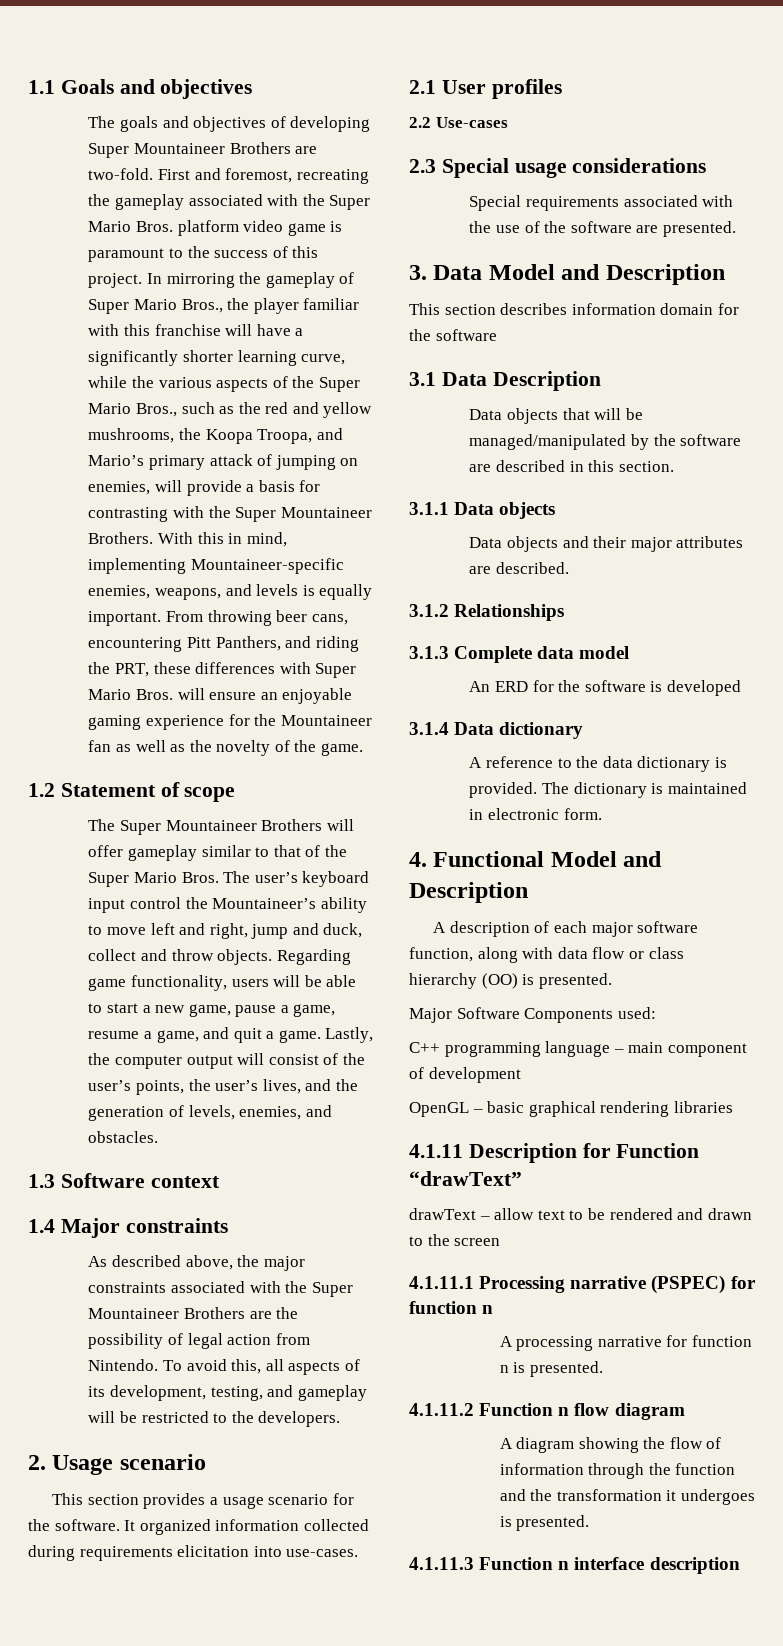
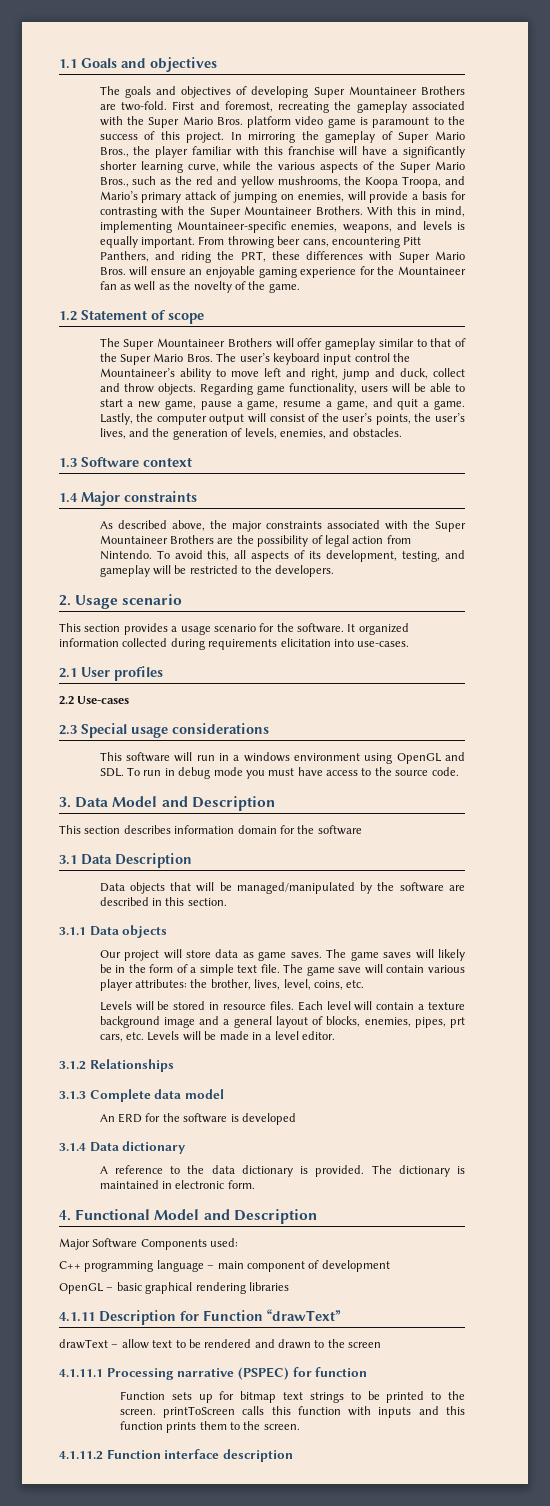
- Special requirements associated with the use of the software are presented.
+ This software will run in a windows environment using OpenGL and SDL. To run in debug mode you must have access to the source code.
- Data objects and their major attributes are described.
+ Our project will store data as game saves. The game saves will likely be in the form of a simple text file. The game save will contain various player attributes: the brother, lives, level, coins, etc.
+ Levels will be stored in resource files. Each level will contain a texture background image and a general layout of blocks, enemies, pipes, prt cars, etc. Levels will be made in a level editor.
- A description of each major software function, along with data flow or class hierarchy (OO) is presented.
- 4.1.11.1 Processing narrative (PSPEC) for function n
- A processing narrative for function n is presented.
- 4.1.11.2 Function n flow diagram
- A diagram showing the flow of information through the function and the transformation it undergoes is presented.
- 4.1.11.3 Function n interface description
+ 4.1.11.1 Processing narrative (PSPEC) for function
+ Function sets up for bitmap text strings to be printed to the screen. printToScreen calls this function with inputs and this function prints them to the screen.
+ 4.1.11.2 Function interface description

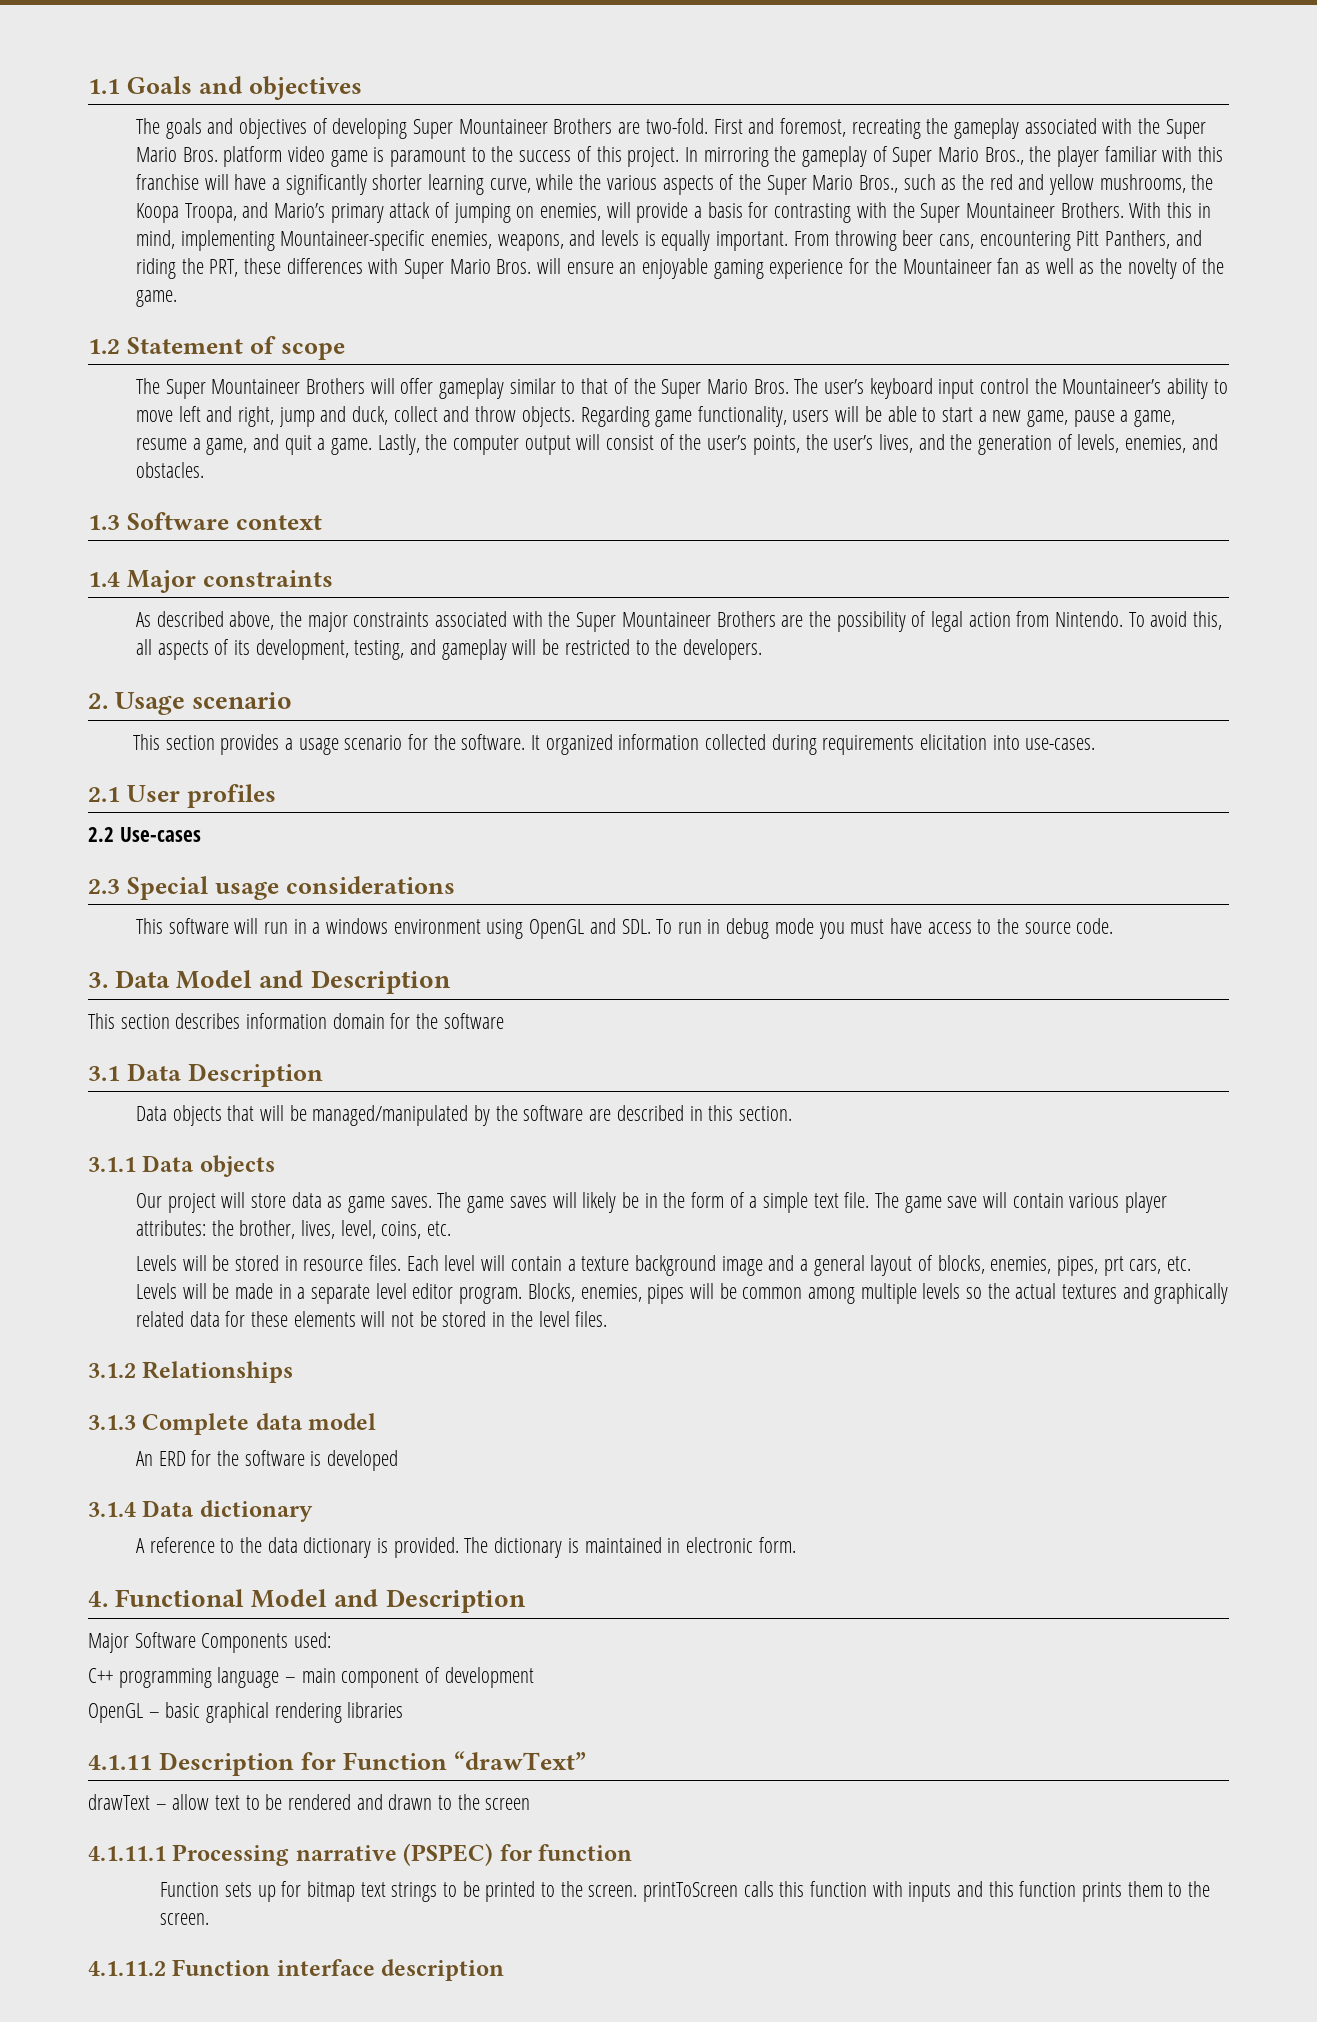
- Each level will contain a texture background image and a general layout of blocks, enemies, pipes, prt cars, etc. Levels will be made in a level editor.
+ Each level will contain a texture background image and a general layout of blocks, enemies, pipes, prt cars, etc. Levels will be made in a separate level editor program. Blocks, enemies, pipes will be common among multiple levels so the actual textures and graphically related data for these elements will not be stored in the level files.

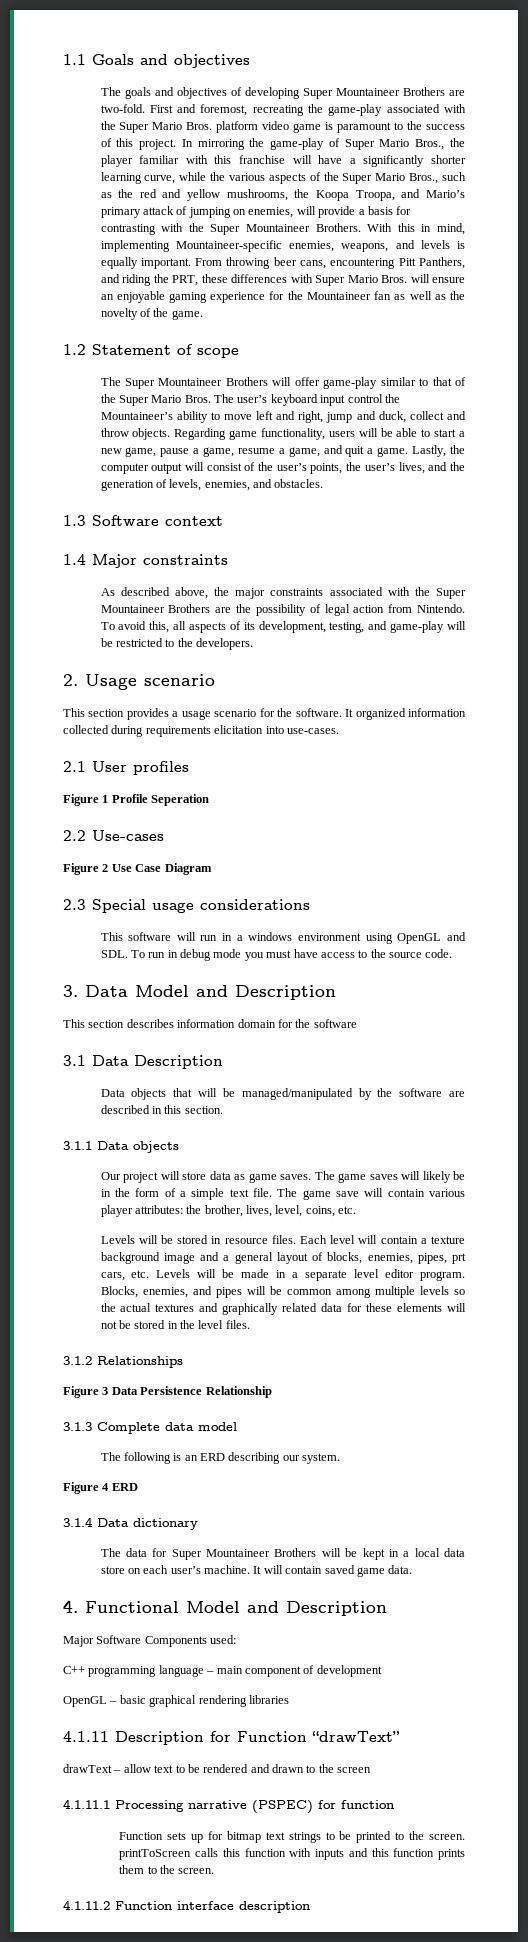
- First and foremost, recreating the gameplay associated with the Super Mario Bros. platform video game is paramount to the success of this project.
+ First and foremost, recreating the game-play associated with the Super Mario Bros. platform video game is paramount to the success of this project.
- In mirroring the gameplay of Super Mario Bros., the player familiar with this franchise will have a significantly shorter learning curve, while the various aspects of the Super Mario Bros., such as the red and yellow mushrooms, the Koopa Troopa, and Mario’s primary attack of jumping on enemies, will provide a basis for contrasting with the Super Mountaineer Brothers.
+ In mirroring the game-play of Super Mario Bros., the player familiar with this franchise will have a significantly shorter learning curve, while the various aspects of the Super Mario Bros., such as the red and yellow mushrooms, the Koopa Troopa, and Mario’s primary attack of jumping on enemies, will provide a basis for contrasting with the Super Mountaineer Brothers.
- The Super Mountaineer Brothers will offer gameplay similar to that of the Super Mario Bros.
+ The Super Mountaineer Brothers will offer game-play similar to that of the Super Mario Bros.
- To avoid this, all aspects of its development, testing, and gameplay will be restricted to the developers.
+ To avoid this, all aspects of its development, testing, and game-play will be restricted to the developers.
+ Figure 1 Profile Seperation
  2.2 Use-cases
+ Figure 2 Use Case Diagram
- Blocks, enemies, pipes will be common among multiple levels so the actual textures and graphically related data for these elements will not be stored in the level files.
+ Blocks, enemies, and pipes will be common among multiple levels so the actual textures and graphically related data for these elements will not be stored in the level files.
+ Figure 3 Data Persistence Relationship
- An ERD for the software is developed
+ The following is an ERD describing our system.
+ Figure 4 ERD
  3.1.4 Data dictionary
- A reference to the data dictionary is provided. The dictionary is maintained in electronic form.
+ The data for Super Mountaineer Brothers will be kept in a local data store on each user’s machine. It will contain saved game data.

